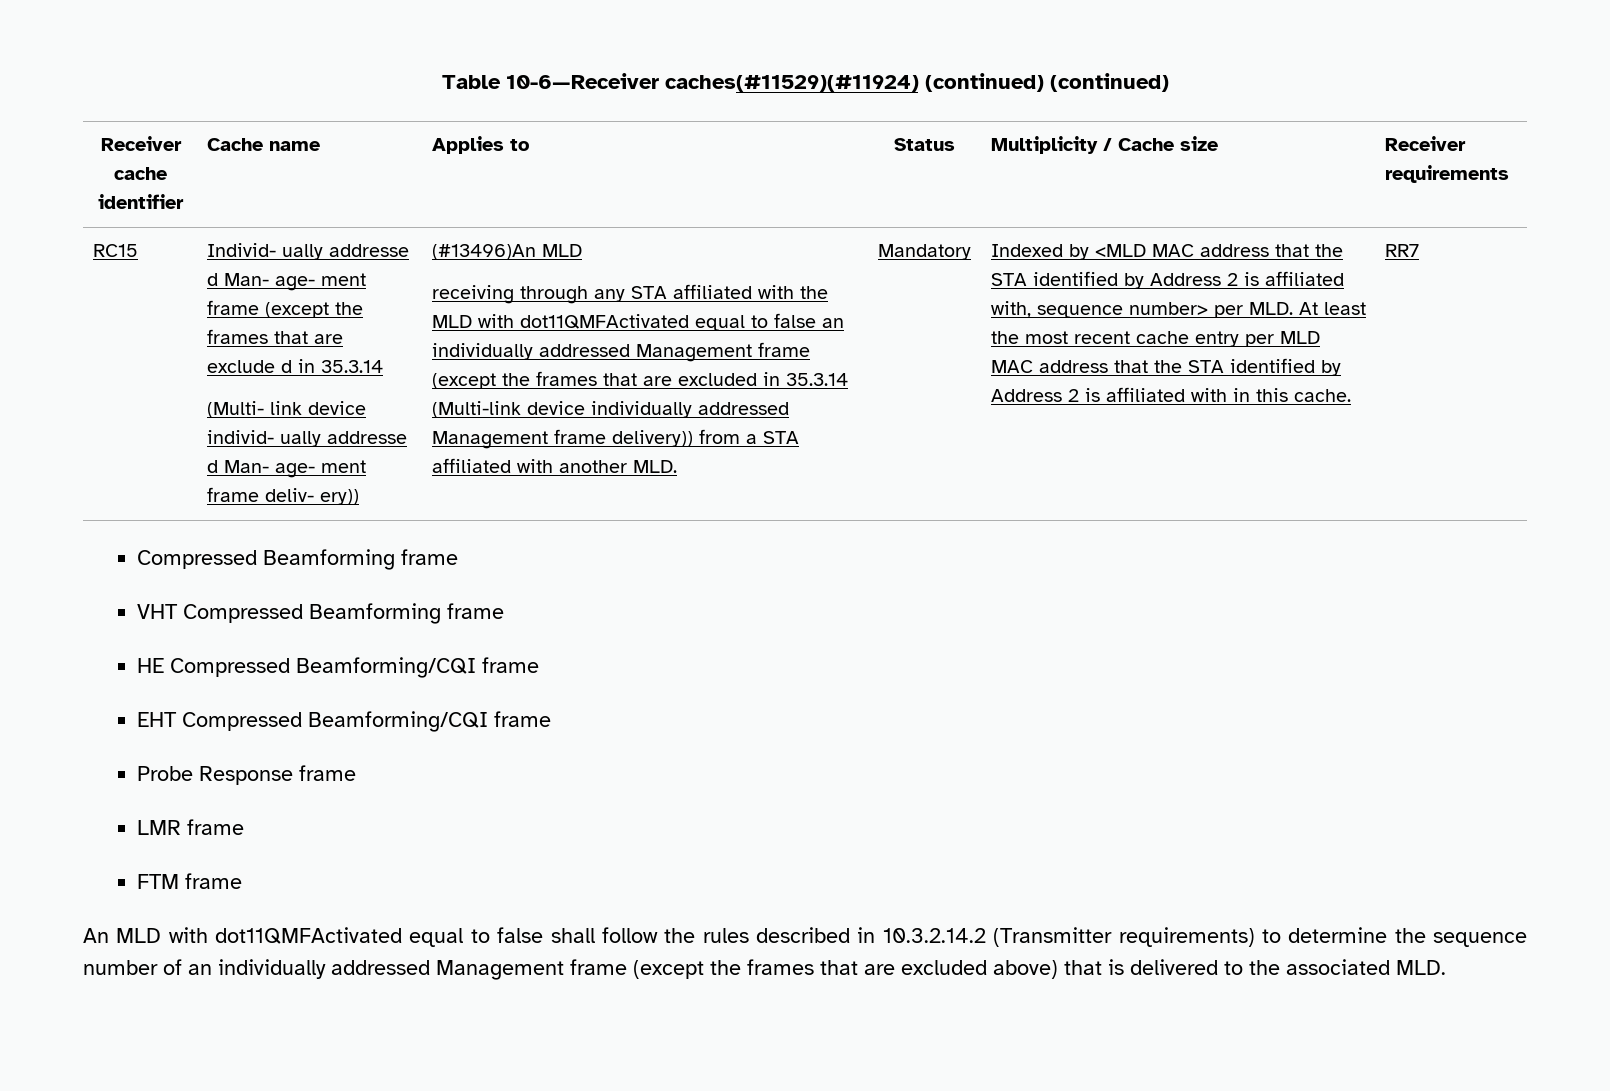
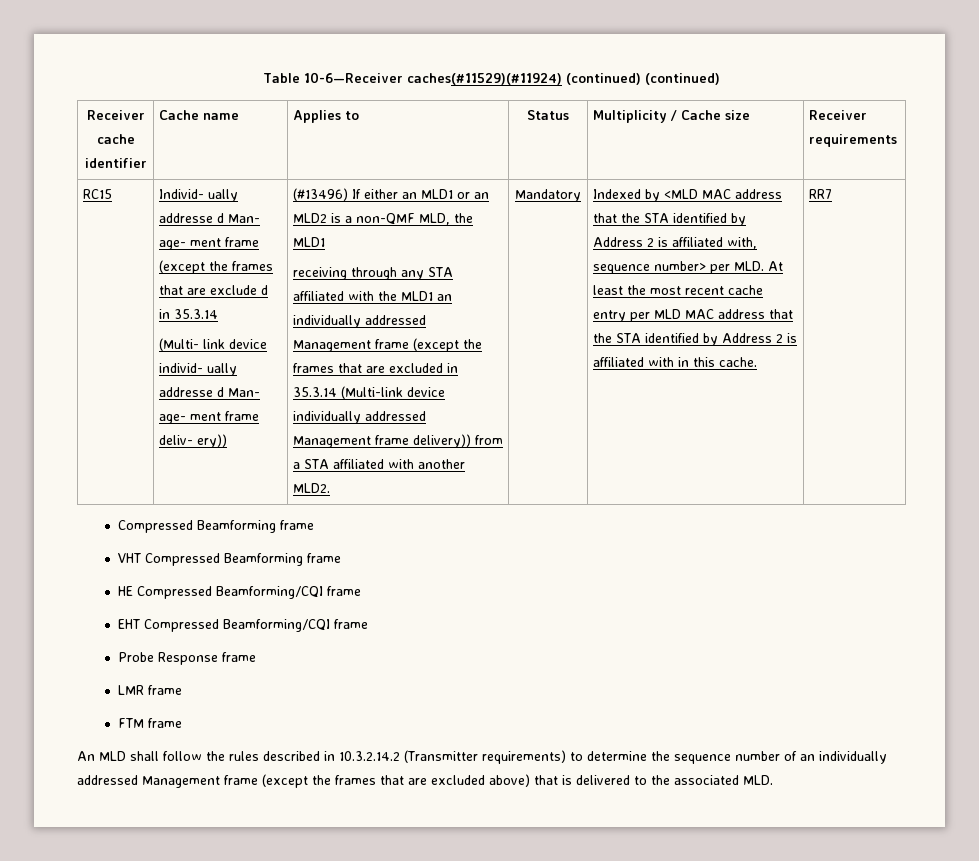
- (#13496)An MLD
+ (#13496) If either an MLD1 or an MLD2 is a non-QMF MLD, the MLD1
- receiving through any STA affiliated with the MLD with dot11QMFActivated equal to false an individually addressed Management frame (except the frames that are excluded in 35.3.14 (Multi-link device individually addressed Management frame delivery)) from a STA affiliated with another MLD.
+ receiving through any STA affiliated with the MLD1 an individually addressed Management frame (except the frames that are excluded in 35.3.14 (Multi-link device individually addressed Management frame delivery)) from a STA affiliated with another MLD2.
- An MLD with dot11QMFActivated equal to false shall follow the rules described in 10.3.2.14.2 (Transmitter requirements) to determine the sequence number of an individually addressed Management frame (except the frames that are excluded above) that is delivered to the associated MLD.
+ An MLD shall follow the rules described in 10.3.2.14.2 (Transmitter requirements) to determine the sequence number of an individually addressed Management frame (except the frames that are excluded above) that is delivered to the associated MLD.

